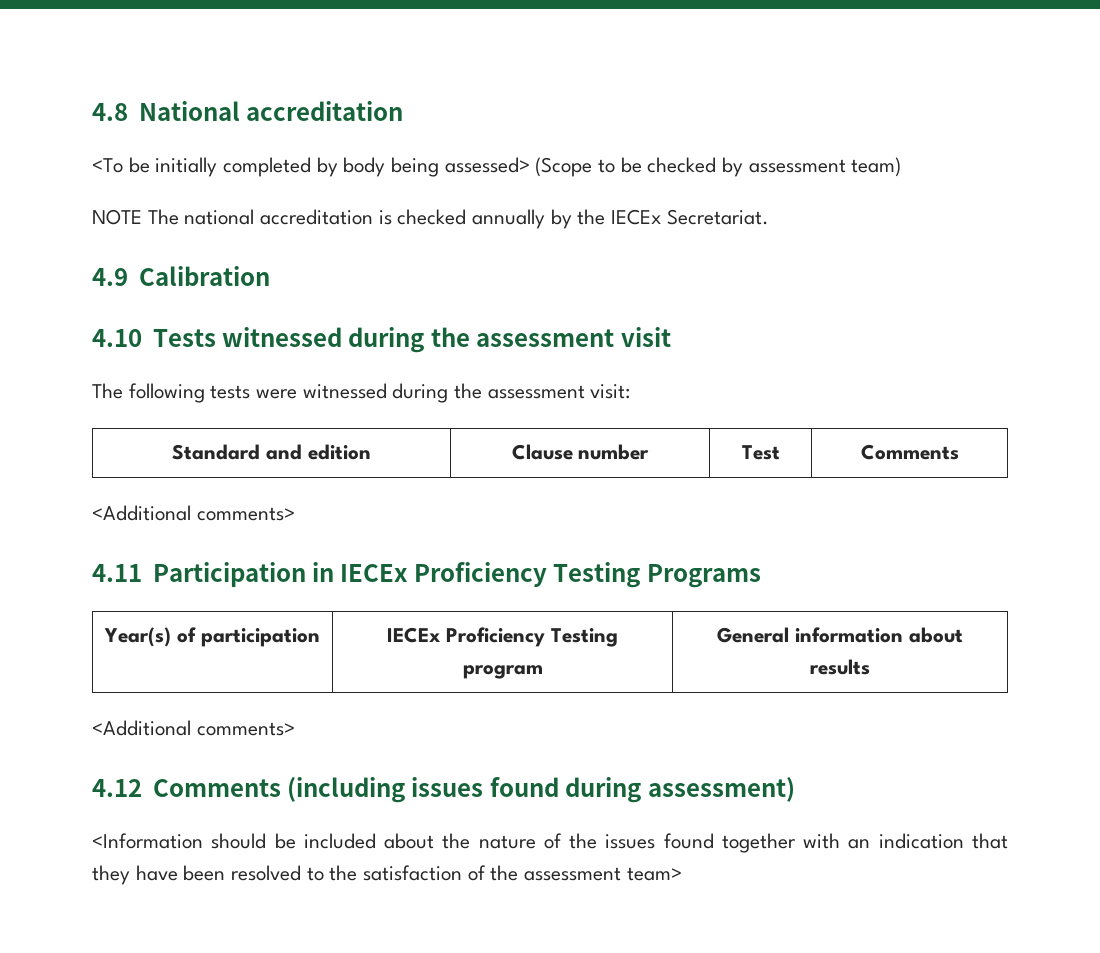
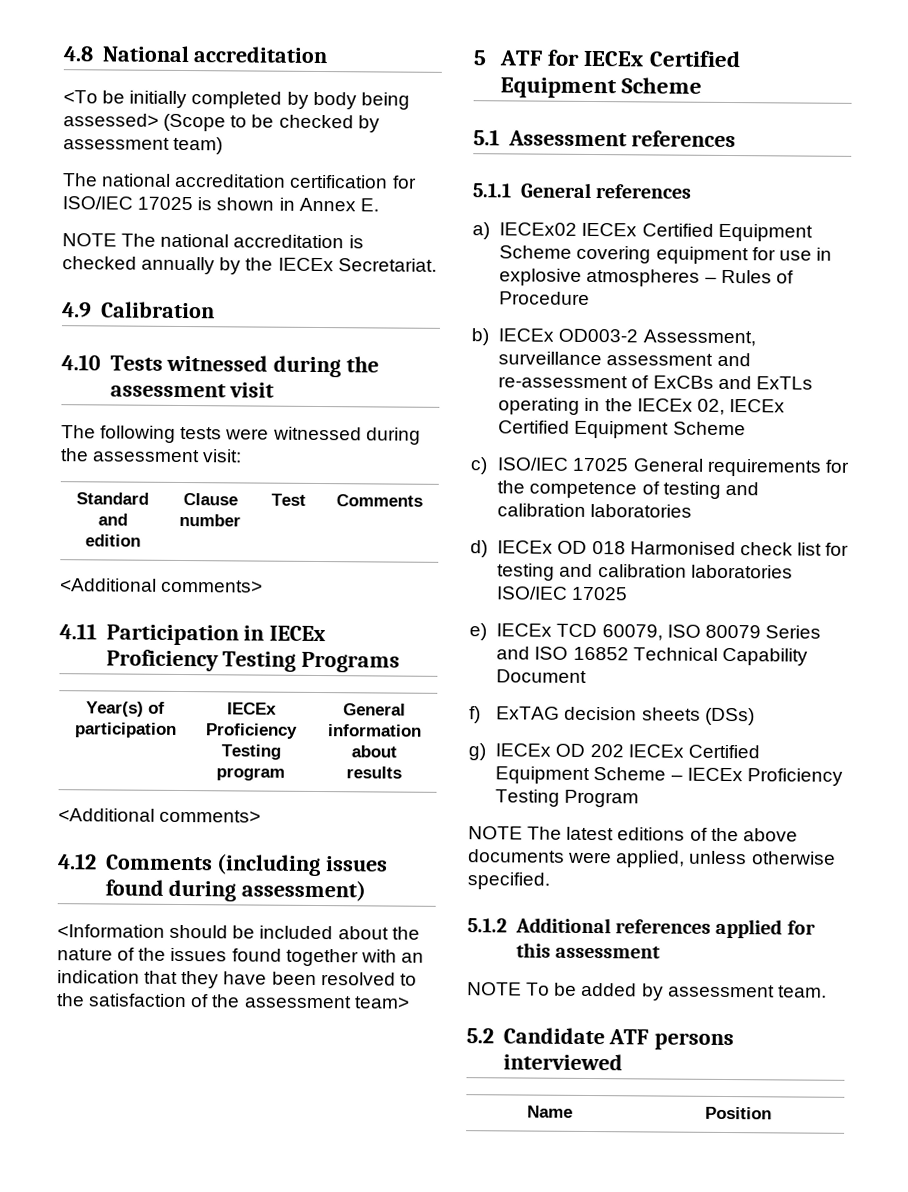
+ The national accreditation certification for ISO/IEC 17025 is shown in Annex E.
+ 5 ATF for IECEx Certified Equipment Scheme
+ 5.1 Assessment references
+ 5.1.1 General references
+ a) IECEx02 IECEx Certified Equipment Scheme covering equipment for use in explosive atmospheres – Rules of Procedure
+ b) IECEx OD003-2 Assessment, surveillance assessment and re-assessment of ExCBs and ExTLs operating in the IECEx 02, IECEx Certified Equipment Scheme
+ c) ISO/IEC 17025 General requirements for the competence of testing and calibration laboratories
+ d) IECEx OD 018 Harmonised check list for testing and calibration laboratories ISO/IEC 17025
+ e) IECEx TCD 60079, ISO 80079 Series and ISO 16852 Technical Capability Document
+ f) ExTAG decision sheets (DSs)
+ g) IECEx OD 202 IECEx Certified Equipment Scheme – IECEx Proficiency Testing Program
+ NOTE The latest editions of the above documents were applied, unless otherwise specified.
+ 5.1.2 Additional references applied for this assessment
+ NOTE To be added by assessment team.
+ 5.2 Candidate ATF persons interviewed
+ Name | Position

